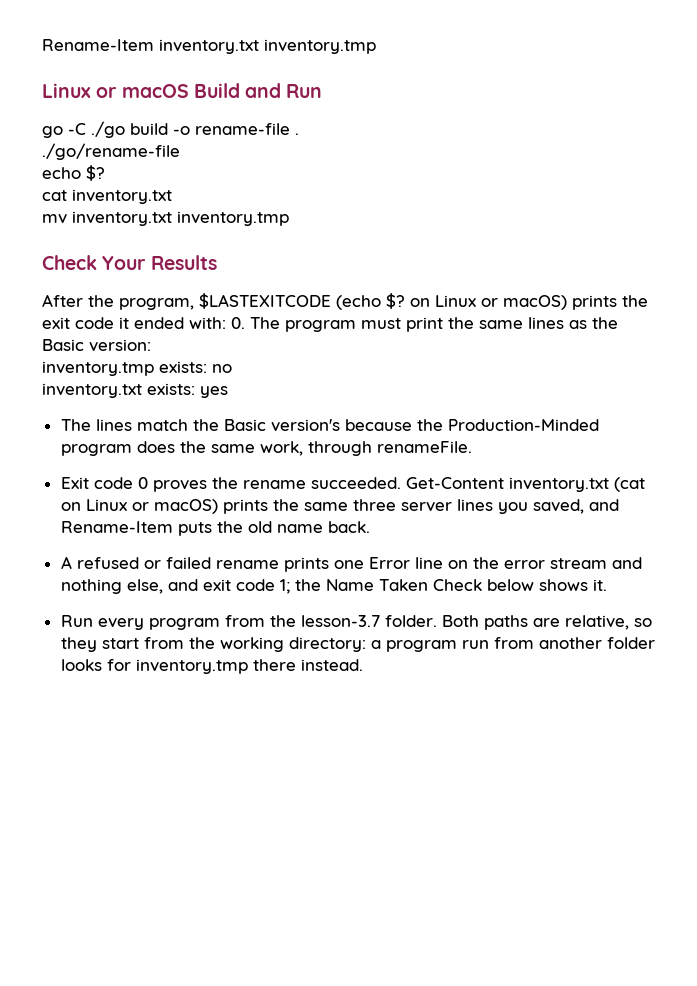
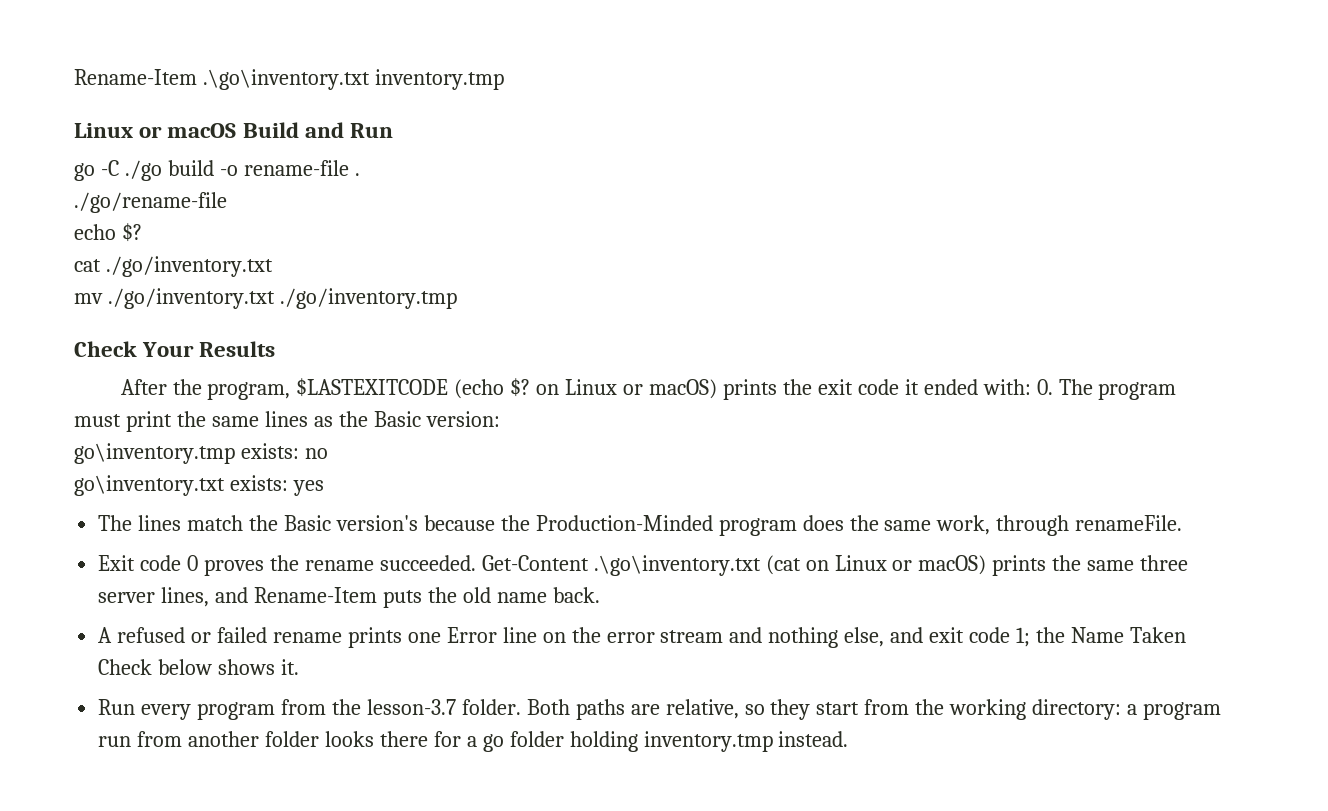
- Rename-Item inventory.txt inventory.tmp
+ Rename-Item .\go\inventory.txt inventory.tmp
- cat inventory.txt
+ cat ./go/inventory.txt
- mv inventory.txt inventory.tmp
+ mv ./go/inventory.txt ./go/inventory.tmp
- inventory.tmp exists: no
+ go\inventory.tmp exists: no
- inventory.txt exists: yes
+ go\inventory.txt exists: yes
- Get-Content inventory.txt (cat on Linux or macOS) prints the same three server lines you saved, and Rename-Item puts the old name back.
+ Get-Content .\go\inventory.txt (cat on Linux or macOS) prints the same three server lines, and Rename-Item puts the old name back.
- Both paths are relative, so they start from the working directory: a program run from another folder looks for inventory.tmp there instead.
+ Both paths are relative, so they start from the working directory: a program run from another folder looks there for a go folder holding inventory.tmp instead.

